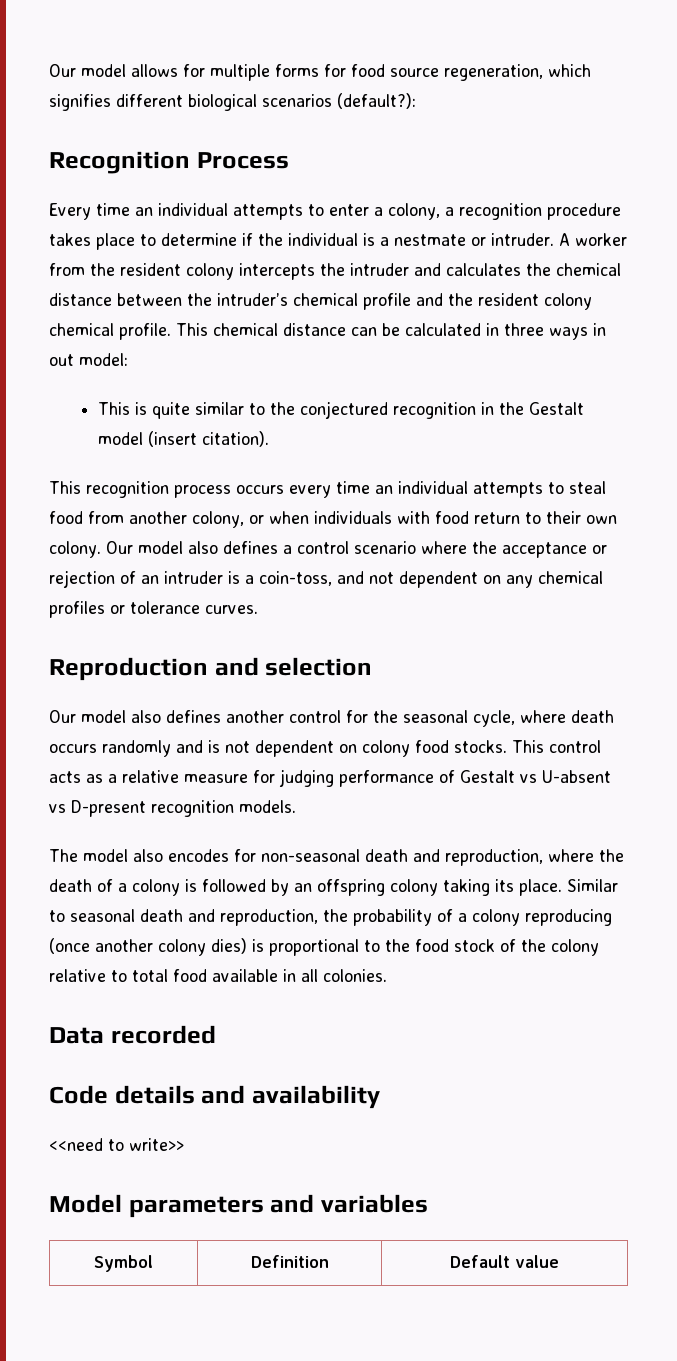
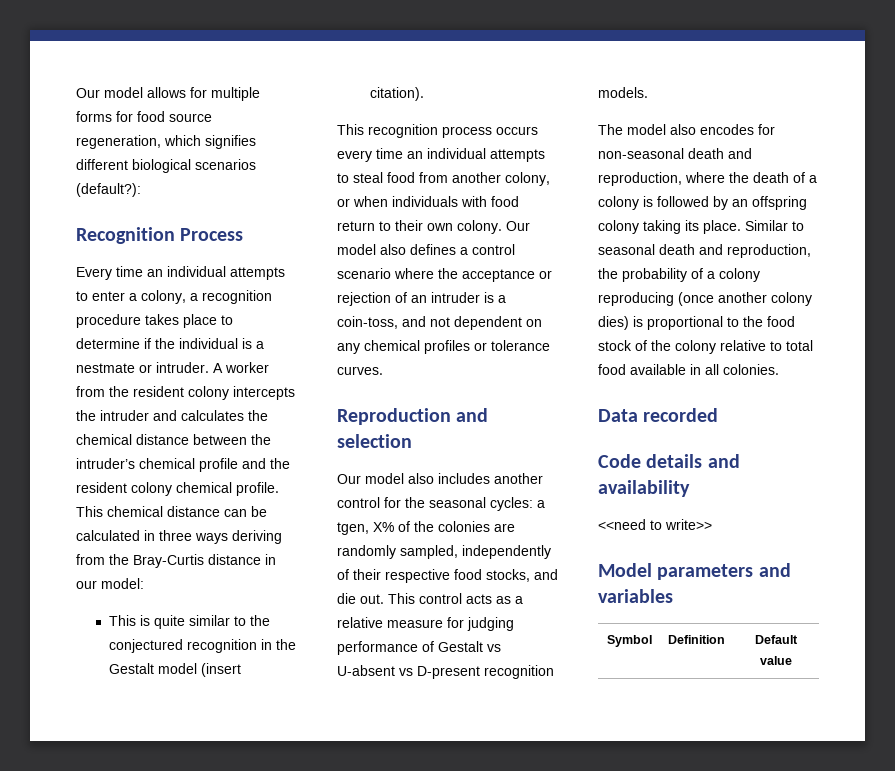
- This chemical distance can be calculated in three ways in out model:
+ This chemical distance can be calculated in three ways deriving from the Bray-Curtis distance in our model:
- Our model also defines another control for the seasonal cycle, where death occurs randomly and is not dependent on colony food stocks.
+ Our model also includes another control for the seasonal cycles: a tgen, X% of the colonies are randomly sampled, independently of their respective food stocks, and die out.

